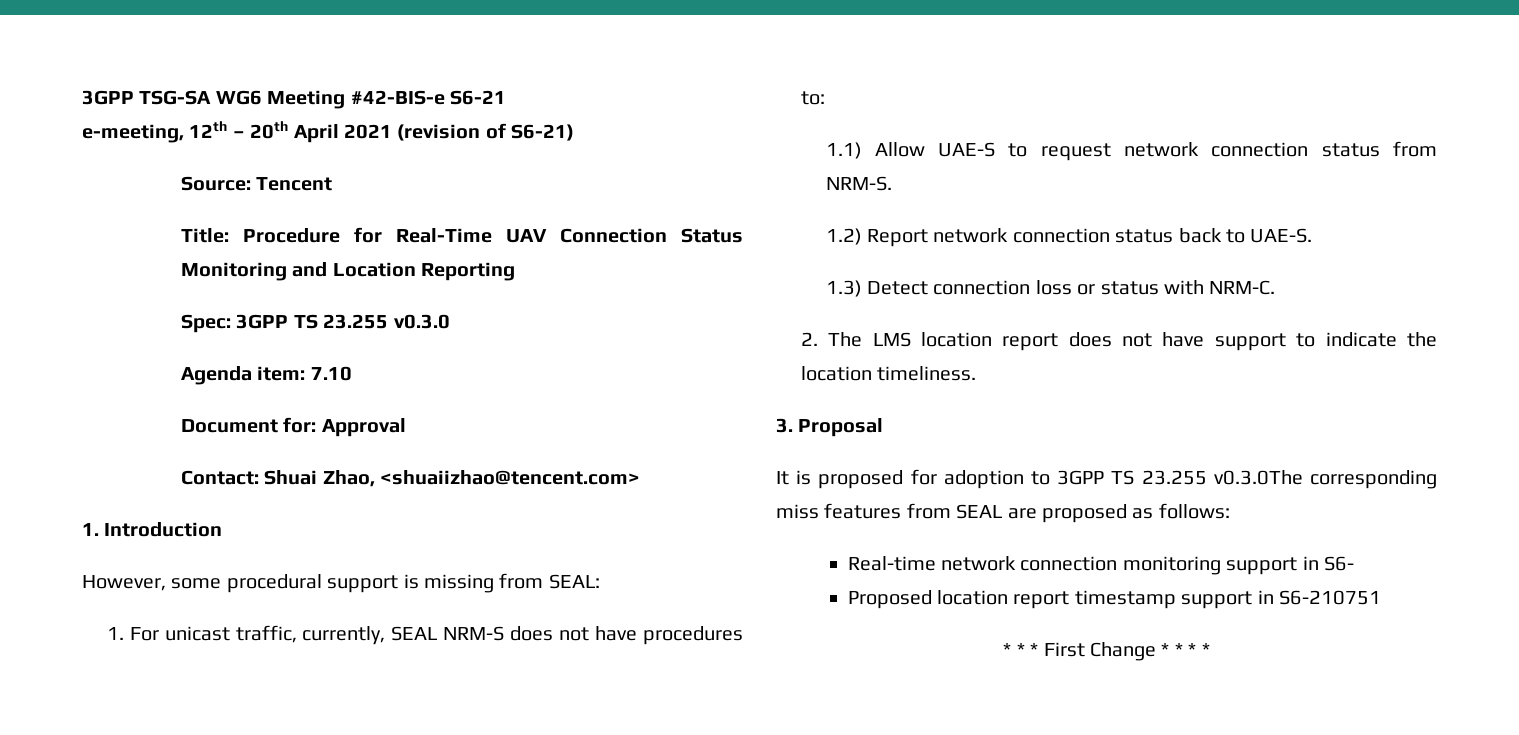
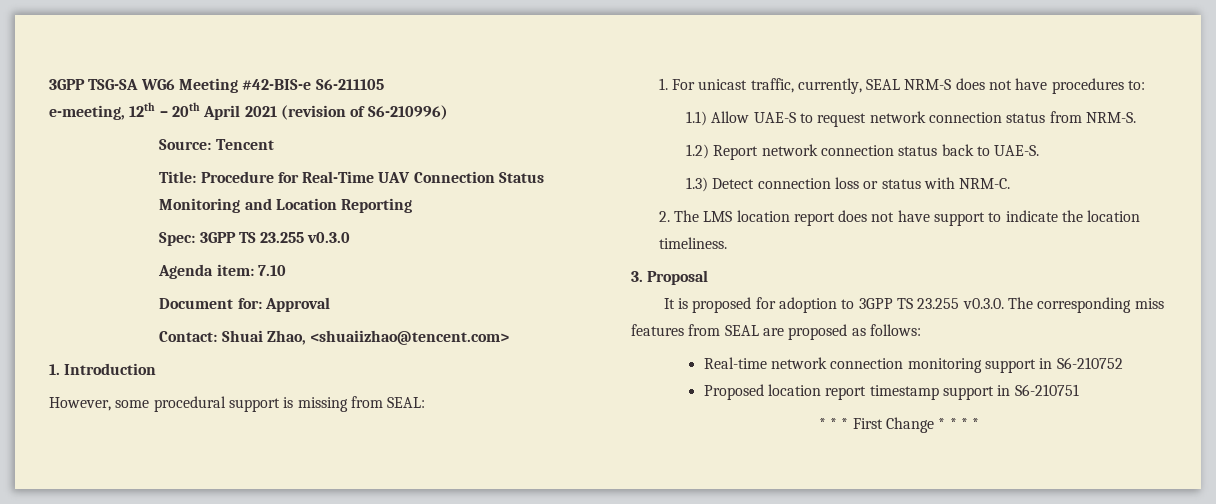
- 3GPP TSG-SA WG6 Meeting #42-BIS-e S6-21
+ 3GPP TSG-SA WG6 Meeting #42-BIS-e S6-211105
- e-meeting, 12th – 20th April 2021 (revision of S6-21)
+ e-meeting, 12th – 20th April 2021 (revision of S6-210996)
- It is proposed for adoption to 3GPP TS 23.255 v0.3.0The corresponding miss features from SEAL are proposed as follows:
+ It is proposed for adoption to 3GPP TS 23.255 v0.3.0. The corresponding miss features from SEAL are proposed as follows:
- Real-time network connection monitoring support in S6-
+ Real-time network connection monitoring support in S6-210752

